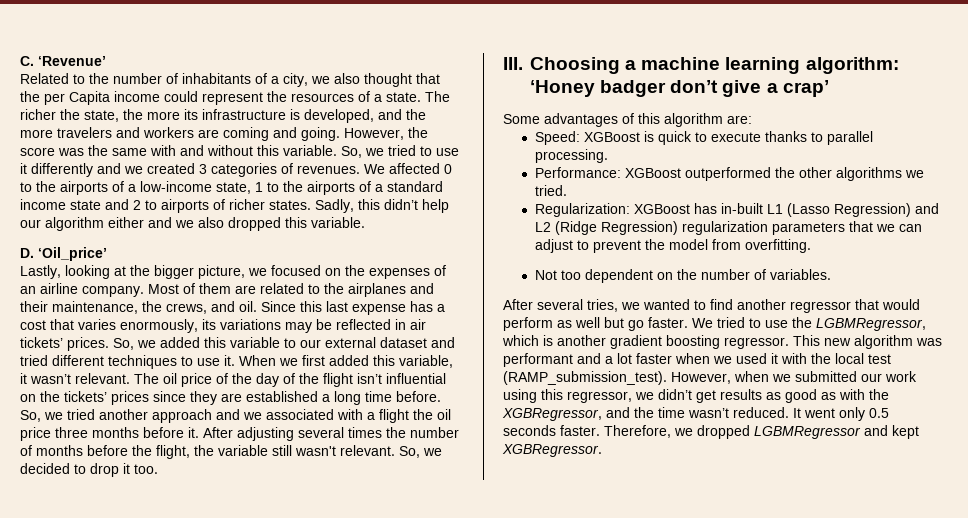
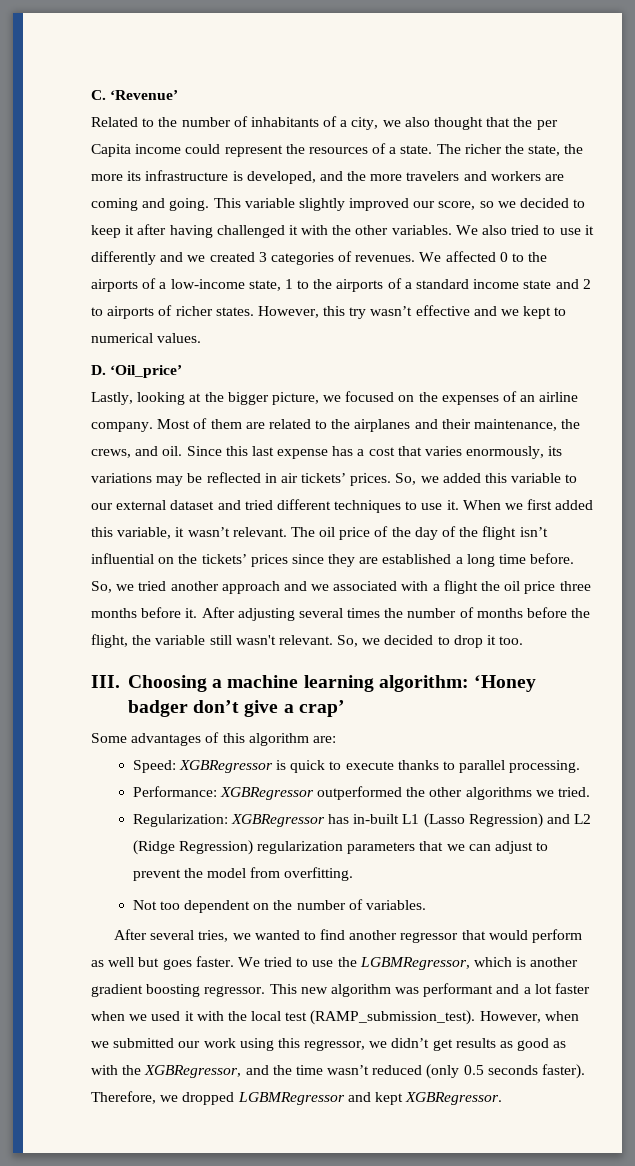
- However, the score was the same with and without this variable. So, we tried to use it differently and we created 3 categories of revenues.
+ This variable slightly improved our score, so we decided to keep it after having challenged it with the other variables. We also tried to use it differently and we created 3 categories of revenues.
- Sadly, this didn’t help our algorithm either and we also dropped this variable.
+ However, this try wasn’t effective and we kept to numerical values.
- Speed: XGBoost is quick to execute thanks to parallel processing.
+ Speed: XGBRegressor is quick to execute thanks to parallel processing.
- Performance: XGBoost outperformed the other algorithms we tried.
+ Performance: XGBRegressor outperformed the other algorithms we tried.
- Regularization: XGBoost has in-built L1 (Lasso Regression) and L2 (Ridge Regression) regularization parameters that we can adjust to prevent the model from overfitting.
+ Regularization: XGBRegressor has in-built L1 (Lasso Regression) and L2 (Ridge Regression) regularization parameters that we can adjust to prevent the model from overfitting.
- After several tries, we wanted to find another regressor that would perform as well but go faster.
+ After several tries, we wanted to find another regressor that would perform as well but goes faster.
- However, when we submitted our work using this regressor, we didn’t get results as good as with the XGBRegressor, and the time wasn’t reduced. It went only 0.5 seconds faster.
+ However, when we submitted our work using this regressor, we didn’t get results as good as with the XGBRegressor, and the time wasn’t reduced (only 0.5 seconds faster).

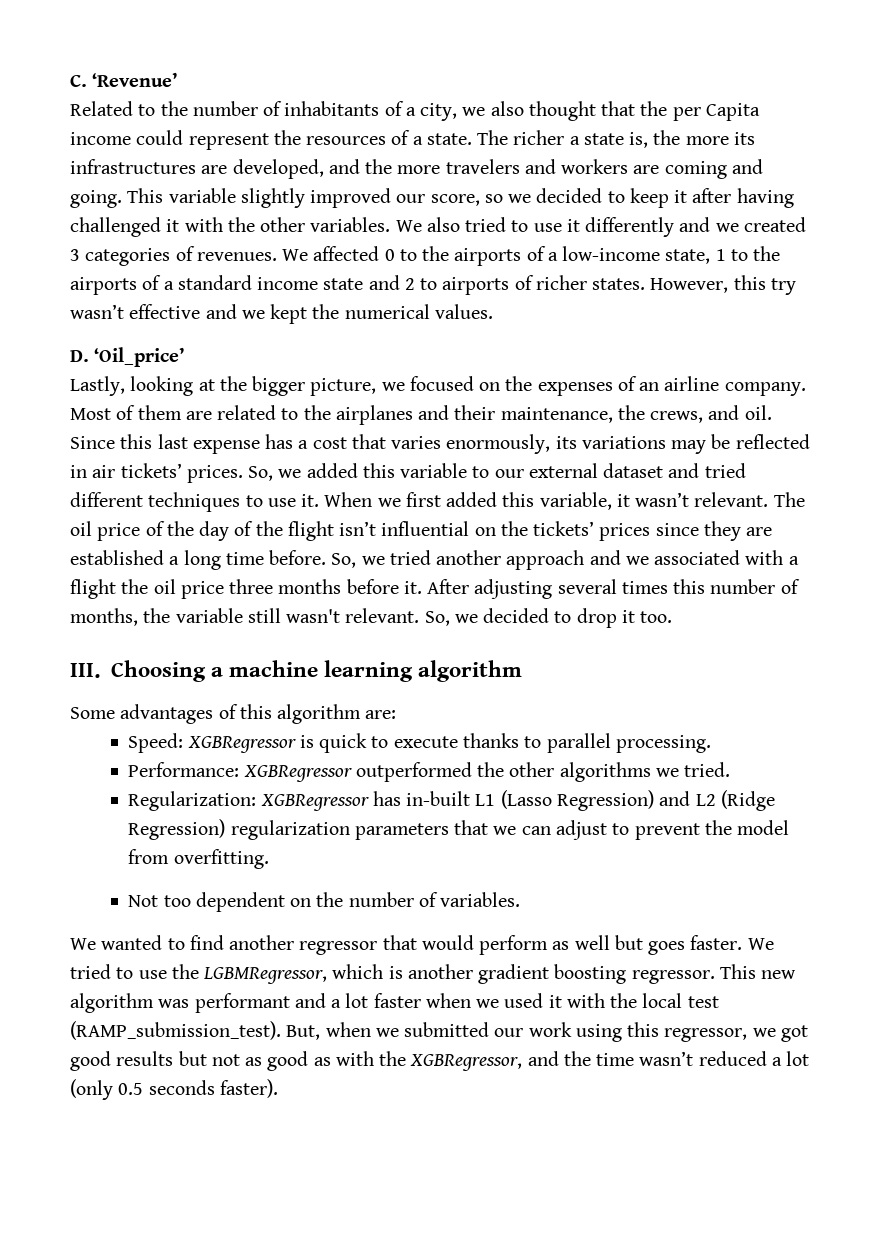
- The richer the state, the more its infrastructure is developed, and the more travelers and workers are coming and going.
+ The richer a state is, the more its infrastructures are developed, and the more travelers and workers are coming and going.
- However, this try wasn’t effective and we kept to numerical values.
+ However, this try wasn’t effective and we kept the numerical values.
- After adjusting several times the number of months before the flight, the variable still wasn't relevant.
+ After adjusting several times this number of months, the variable still wasn't relevant.
- III. Choosing a machine learning algorithm: ‘Honey badger don’t give a crap’
+ III. Choosing a machine learning algorithm
- After several tries, we wanted to find another regressor that would perform as well but goes faster.
+ We wanted to find another regressor that would perform as well but goes faster.
- However, when we submitted our work using this regressor, we didn’t get results as good as with the XGBRegressor, and the time wasn’t reduced (only 0.5 seconds faster). Therefore, we dropped LGBMRegressor and kept XGBRegressor.
+ But, when we submitted our work using this regressor, we got good results but not as good as with the XGBRegressor, and the time wasn’t reduced a lot (only 0.5 seconds faster).

